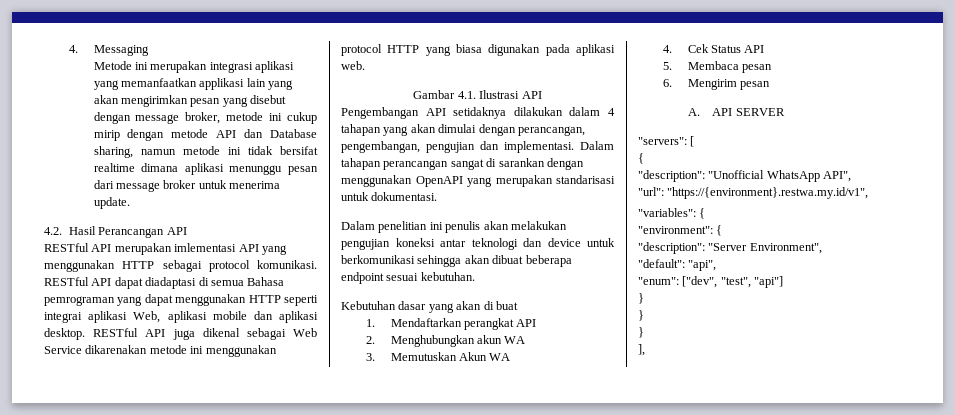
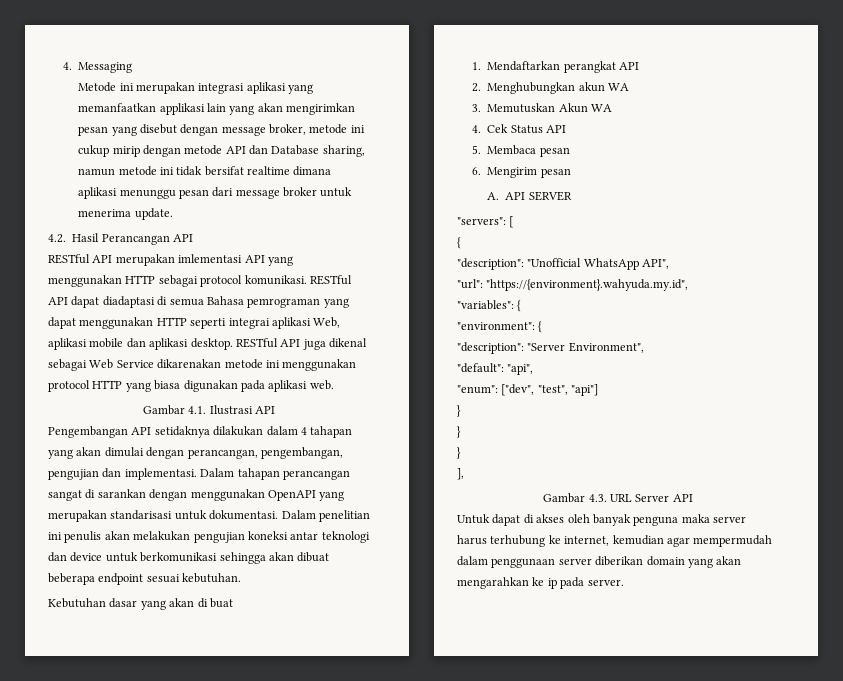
- Dalam tahapan perancangan sangat di sarankan dengan menggunakan OpenAPI yang merupakan standarisasi untuk dokumentasi.
- Dalam penelitian ini penulis akan melakukan pengujian koneksi antar teknologi dan device untuk berkomunikasi sehingga akan dibuat beberapa endpoint sesuai kebutuhan.
+ Dalam tahapan perancangan sangat di sarankan dengan menggunakan OpenAPI yang merupakan standarisasi untuk dokumentasi. Dalam penelitian ini penulis akan melakukan pengujian koneksi antar teknologi dan device untuk berkomunikasi sehingga akan dibuat beberapa endpoint sesuai kebutuhan.
- "url": "https://{environment}.restwa.my.id/v1",
+ "url": "https://{environment}.wahyuda.my.id",
+ Gambar 4.3. URL Server API
+ Untuk dapat di akses oleh banyak penguna maka server harus terhubung ke internet, kemudian agar mempermudah dalam penggunaan server diberikan domain yang akan mengarahkan ke ip pada server.

